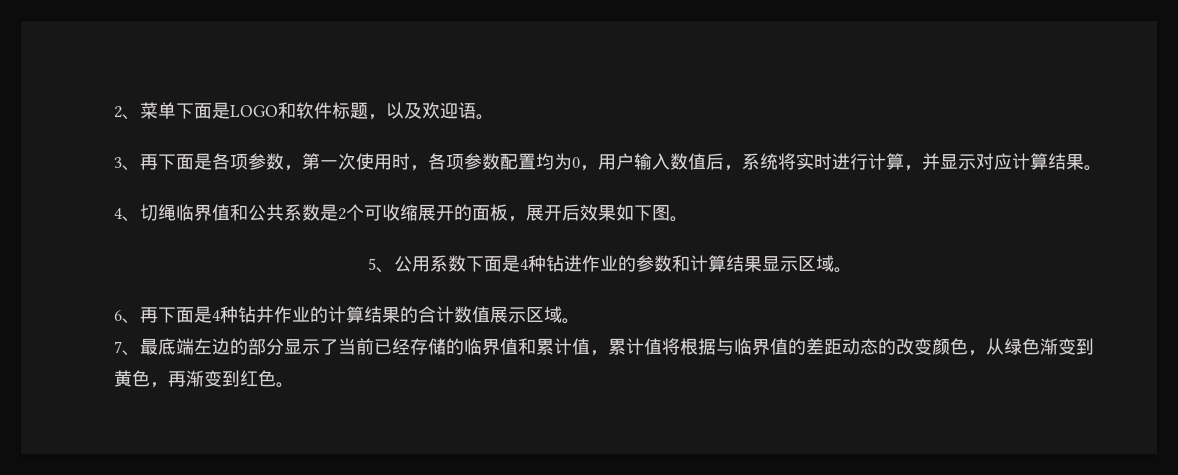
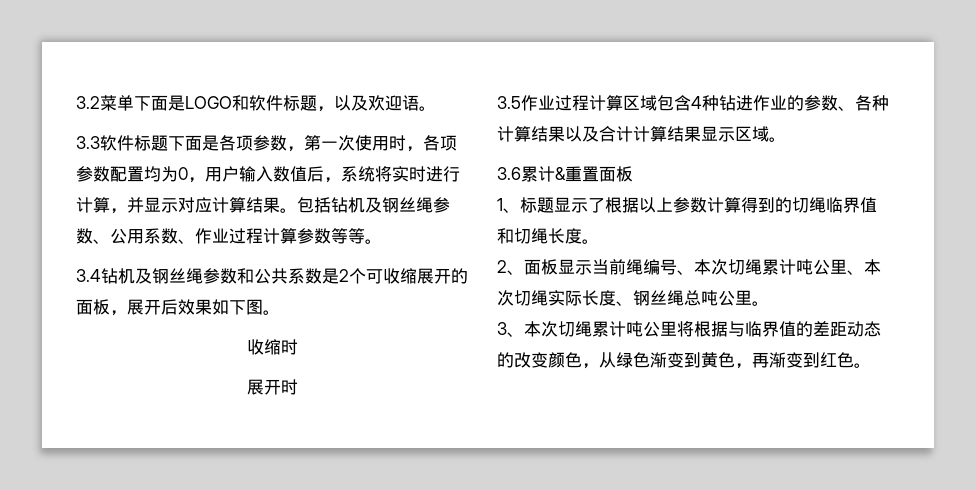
- 2、菜单下面是LOGO和软件标题，以及欢迎语。
+ 3.2菜单下面是LOGO和软件标题，以及欢迎语。
- 3、再下面是各项参数，第一次使用时，各项参数配置均为0，用户输入数值后，系统将实时进行计算，并显示对应计算结果。
- 4、切绳临界值和公共系数是2个可收缩展开的面板，展开后效果如下图。
+ 3.3软件标题下面是各项参数，第一次使用时，各项参数配置均为0，用户输入数值后，系统将实时进行计算，并显示对应计算结果。包括钻机及钢丝绳参数、公用系数、作业过程计算参数等等。
+ 3.4钻机及钢丝绳参数和公共系数是2个可收缩展开的面板，展开后效果如下图。
- 5、公用系数下面是4种钻进作业的参数和计算结果显示区域。
+ 收缩时
+ 展开时
+ 3.5作业过程计算区域包含4种钻进作业的参数、各种计算结果以及合计计算结果显示区域。
- 6、再下面是4种钻井作业的计算结果的合计数值展示区域。
- 7、最底端左边的部分显示了当前已经存储的临界值和累计值，累计值将根据与临界值的差距动态的改变颜色，从绿色渐变到黄色，再渐变到红色。
+ 3.6累计&重置面板
+ 1、标题显示了根据以上参数计算得到的切绳临界值和切绳长度。
+ 2、面板显示当前绳编号、本次切绳累计吨公里、本次切绳实际长度、钢丝绳总吨公里。
+ 3、本次切绳累计吨公里将根据与临界值的差距动态的改变颜色，从绿色渐变到黄色，再渐变到红色。

